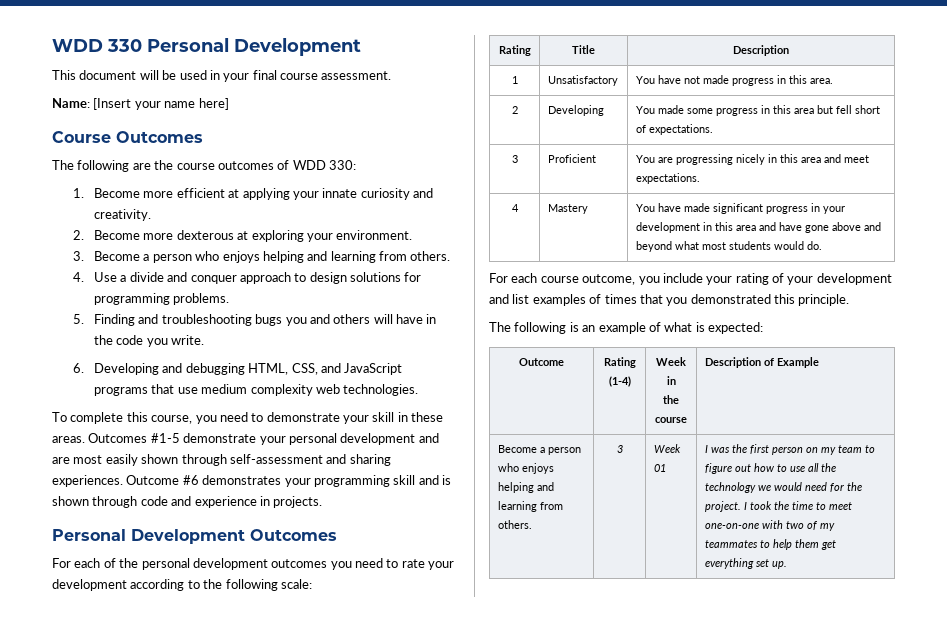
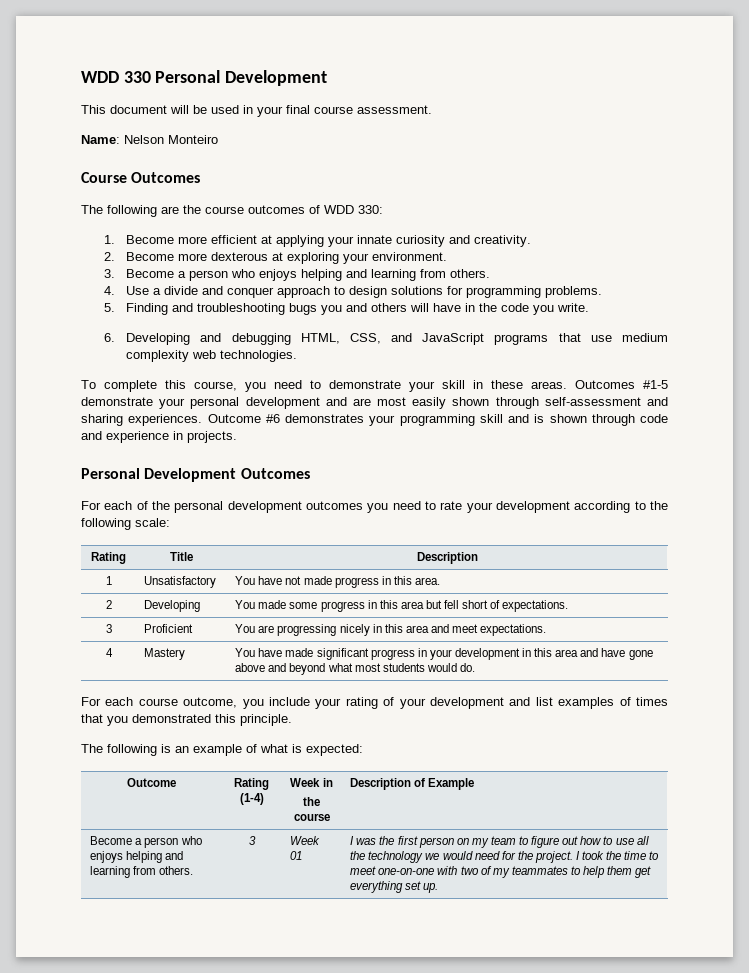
- Name: [Insert your name here]
+ Name: Nelson Monteiro

